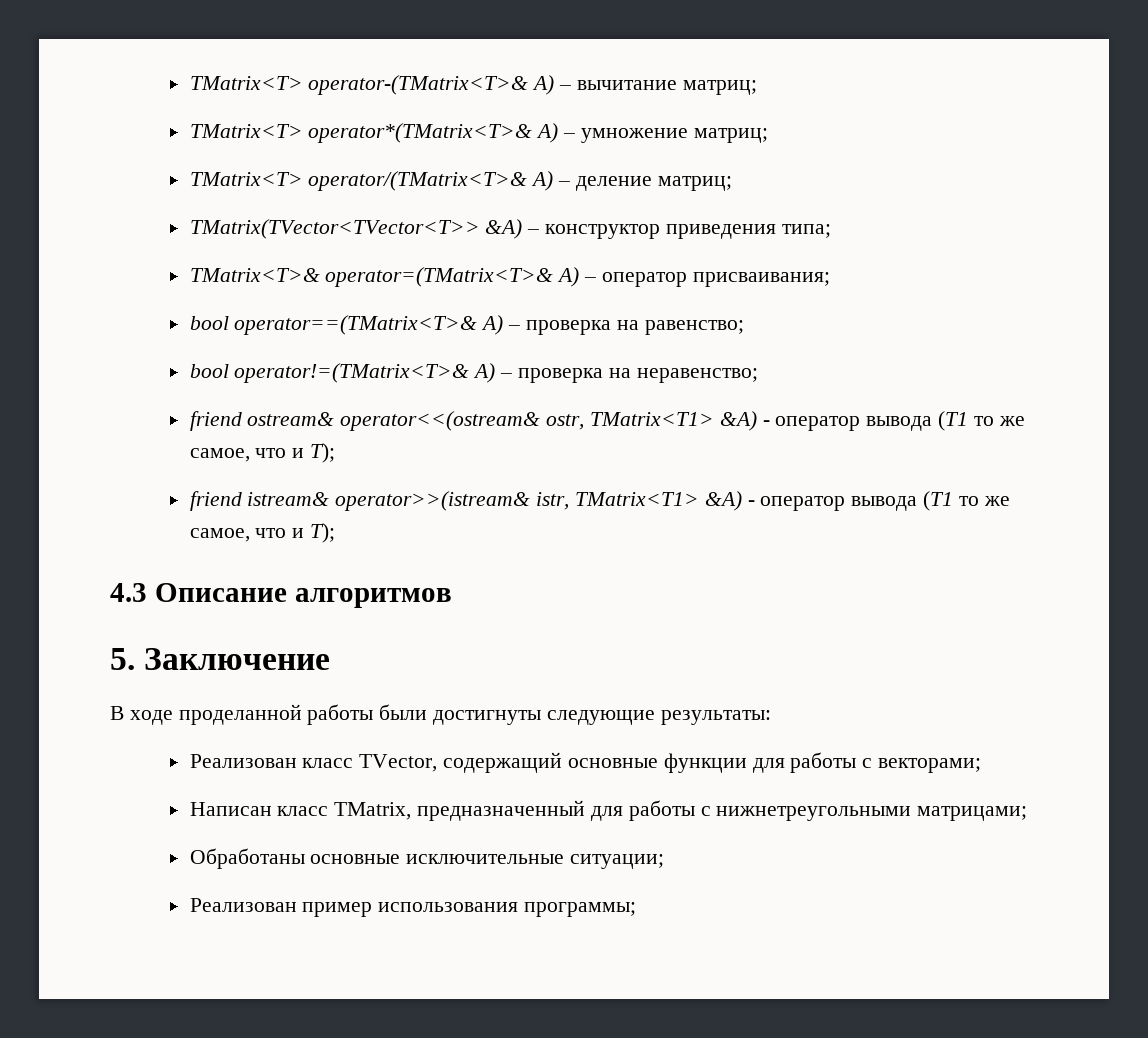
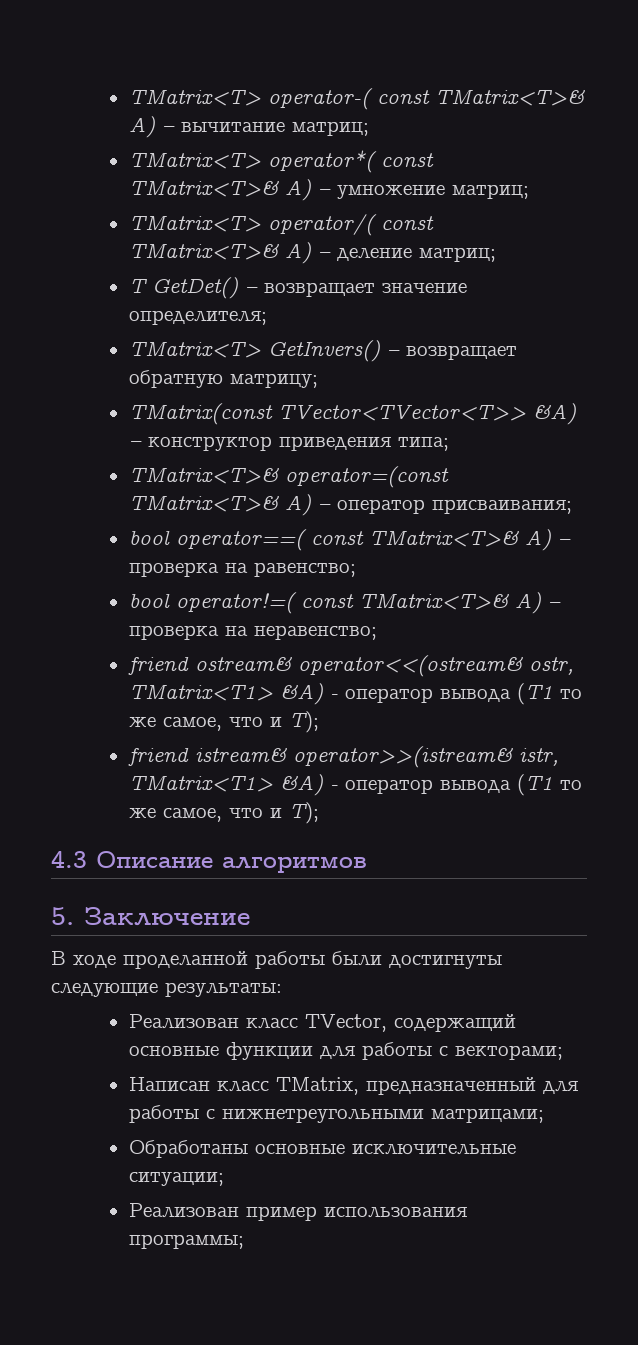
- TMatrix<T> operator-(TMatrix<T>& A) – вычитание матриц;
+ TMatrix<T> operator-( const TMatrix<T>& A) – вычитание матриц;
- TMatrix<T> operator*(TMatrix<T>& A) – умножение матриц;
+ TMatrix<T> operator*( const TMatrix<T>& A) – умножение матриц;
- TMatrix<T> operator/(TMatrix<T>& A) – деление матриц;
+ TMatrix<T> operator/( const TMatrix<T>& A) – деление матриц;
- TMatrix(TVector<TVector<T>> &A) – конструктор приведения типа;
+ T GetDet() – возвращает значение определителя;
+ TMatrix<T> GetInvers() – возвращает обратную матрицу;
+ TMatrix(const TVector<TVector<T>> &A) – конструктор приведения типа;
- TMatrix<T>& operator=(TMatrix<T>& A) – оператор присваивания;
+ TMatrix<T>& operator=(const TMatrix<T>& A) – оператор присваивания;
- bool operator==(TMatrix<T>& A) – проверка на равенство;
+ bool operator==( const TMatrix<T>& A) – проверка на равенство;
- bool operator!=(TMatrix<T>& A) – проверка на неравенство;
+ bool operator!=( const TMatrix<T>& A) – проверка на неравенство;

